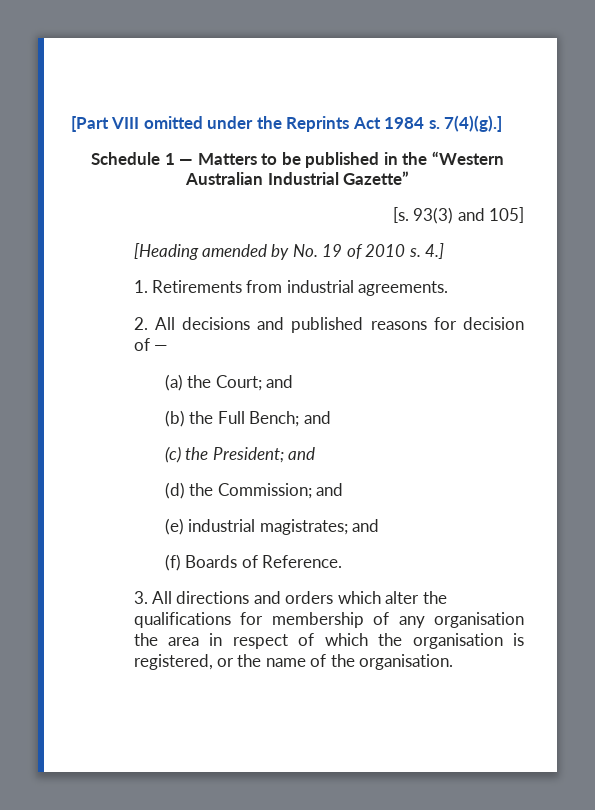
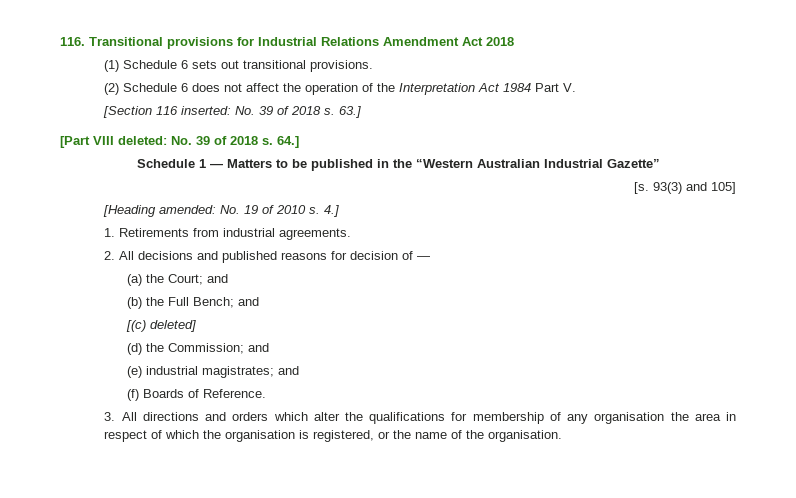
- [Part VIII omitted under the Reprints Act 1984 s. 7(4)(g).]
+ 116. Transitional provisions for Industrial Relations Amendment Act 2018
+ (1) Schedule 6 sets out transitional provisions.
+ (2) Schedule 6 does not affect the operation of the Interpretation Act 1984 Part V.
+ [Section 116 inserted: No. 39 of 2018 s. 63.]
+ [Part VIII deleted: No. 39 of 2018 s. 64.]
- [Heading amended by No. 19 of 2010 s.
+ [Heading amended: No. 19 of 2010 s.
- (c) the President; and
+ [(c) deleted]

